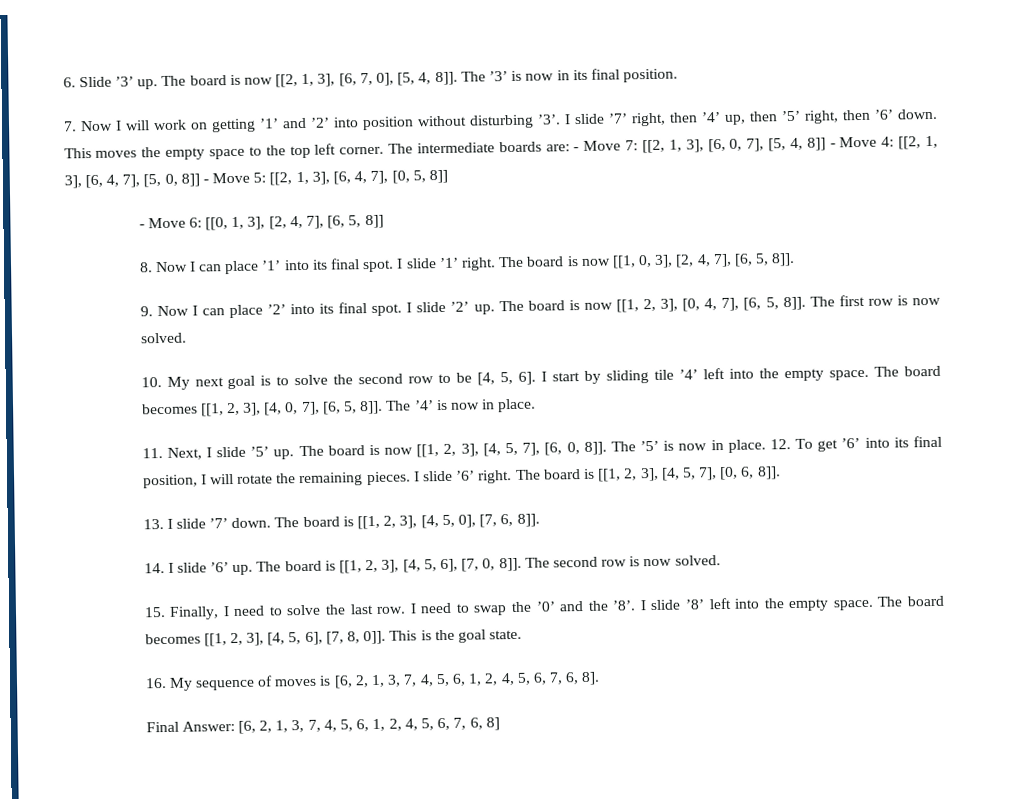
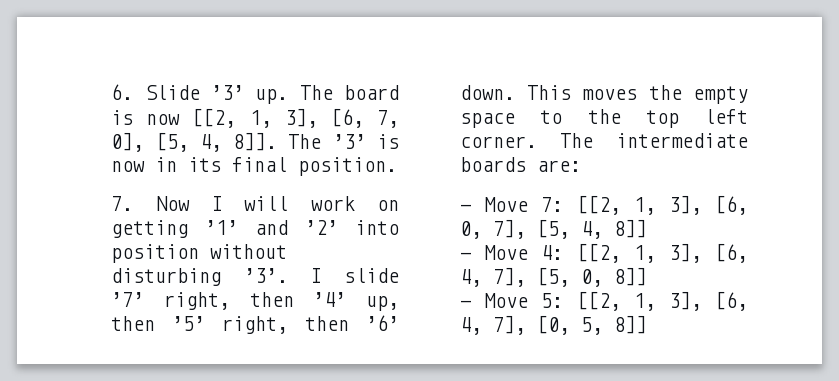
- The intermediate boards are: - Move 7: [[2, 1, 3], [6, 0, 7], [5, 4, 8]] - Move 4: [[2, 1, 3], [6, 4, 7], [5, 0, 8]] - Move 5: [[2, 1, 3], [6, 4, 7], [0, 5, 8]]
+ The intermediate boards are:
+ - Move 7: [[2, 1, 3], [6, 0, 7], [5, 4, 8]]
+ - Move 4: [[2, 1, 3], [6, 4, 7], [5, 0, 8]]
+ - Move 5: [[2, 1, 3], [6, 4, 7], [0, 5, 8]]
- - Move 6: [[0, 1, 3], [2, 4, 7], [6, 5, 8]]
- 8. Now I can place ’1’ into its final spot. I slide ’1’ right. The board is now [[1, 0, 3], [2, 4, 7], [6, 5, 8]].
- 9. Now I can place ’2’ into its final spot. I slide ’2’ up. The board is now [[1, 2, 3], [0, 4, 7], [6, 5, 8]]. The first row is now solved.
- 10. My next goal is to solve the second row to be [4, 5, 6]. I start by sliding tile ’4’ left into the empty space. The board becomes [[1, 2, 3], [4, 0, 7], [6, 5, 8]]. The ’4’ is now in place.
- 11. Next, I slide ’5’ up. The board is now [[1, 2, 3], [4, 5, 7], [6, 0, 8]]. The ’5’ is now in place. 12. To get ’6’ into its final position, I will rotate the remaining pieces. I slide ’6’ right. The board is [[1, 2, 3], [4, 5, 7], [0, 6, 8]].
- 13. I slide ’7’ down. The board is [[1, 2, 3], [4, 5, 0], [7, 6, 8]].
- 14. I slide ’6’ up. The board is [[1, 2, 3], [4, 5, 6], [7, 0, 8]]. The second row is now solved.
- 15. Finally, I need to solve the last row. I need to swap the ’0’ and the ’8’. I slide ’8’ left into the empty space. The board becomes [[1, 2, 3], [4, 5, 6], [7, 8, 0]]. This is the goal state.
- 16. My sequence of moves is [6, 2, 1, 3, 7, 4, 5, 6, 1, 2, 4, 5, 6, 7, 6, 8].
- Final Answer: [6, 2, 1, 3, 7, 4, 5, 6, 1, 2, 4, 5, 6, 7, 6, 8]

